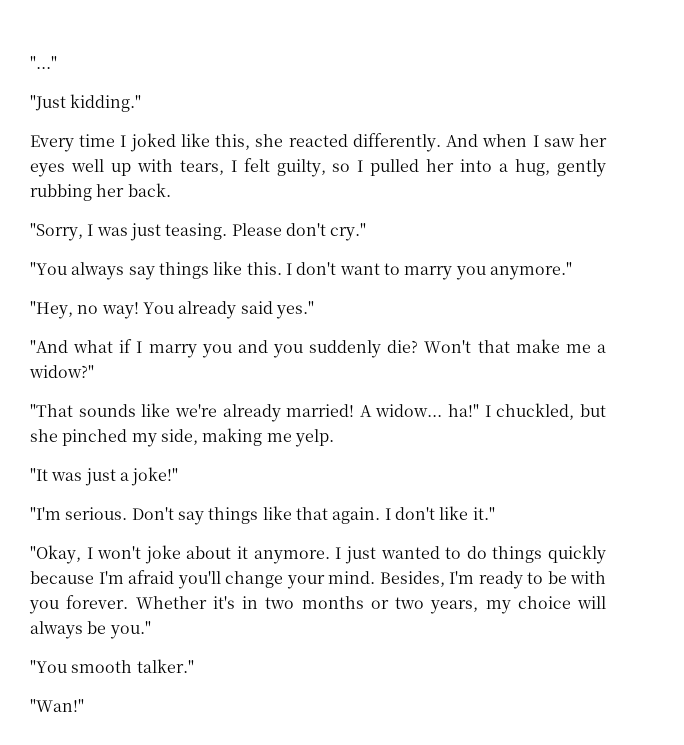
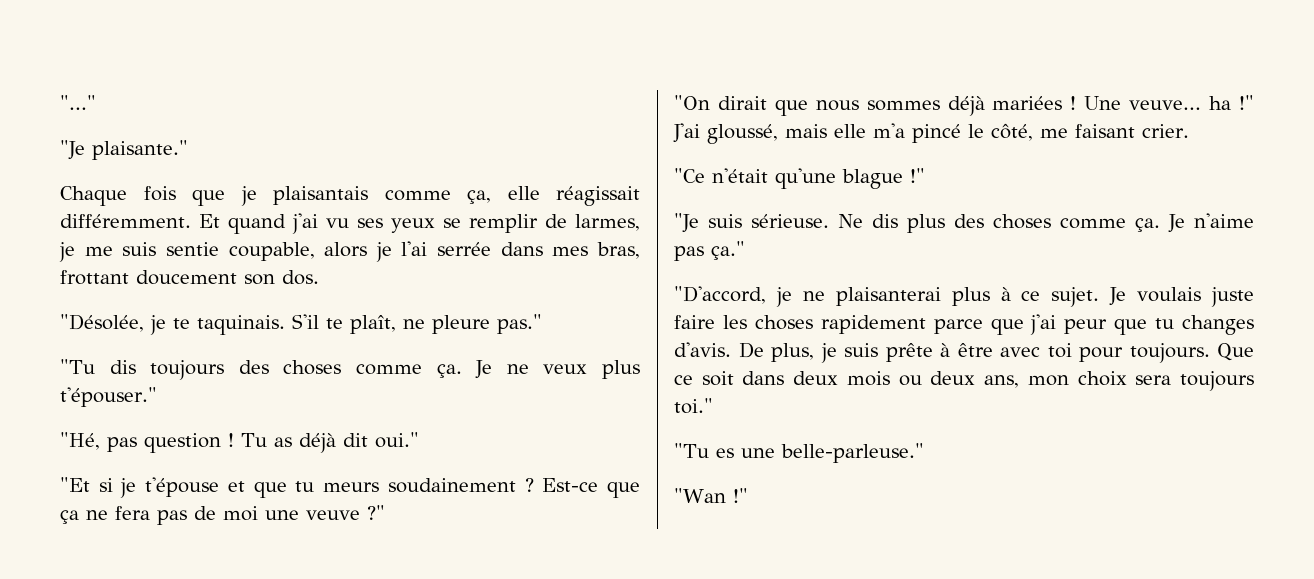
- "Just kidding."
- Every time I joked like this, she reacted differently. And when I saw her eyes well up with tears, I felt guilty, so I pulled her into a hug, gently rubbing her back.
- "Sorry, I was just teasing. Please don't cry."
- "You always say things like this. I don't want to marry you anymore."
- "Hey, no way! You already said yes."
- "And what if I marry you and you suddenly die? Won't that make me a widow?"
- "That sounds like we're already married! A widow... ha!" I chuckled, but she pinched my side, making me yelp.
- "It was just a joke!"
- "I'm serious. Don't say things like that again. I don't like it."
- "Okay, I won't joke about it anymore. I just wanted to do things quickly because I'm afraid you'll change your mind. Besides, I'm ready to be with you forever. Whether it's in two months or two years, my choice will always be you."
- "You smooth talker."
- "Wan!"
+ "Je plaisante."
+ Chaque fois que je plaisantais comme ça, elle réagissait différemment. Et quand j'ai vu ses yeux se remplir de larmes, je me suis sentie coupable, alors je l'ai serrée dans mes bras, frottant doucement son dos.
+ "Désolée, je te taquinais. S'il te plaît, ne pleure pas."
+ "Tu dis toujours des choses comme ça. Je ne veux plus t'épouser."
+ "Hé, pas question ! Tu as déjà dit oui."
+ "Et si je t'épouse et que tu meurs soudainement ? Est-ce que ça ne fera pas de moi une veuve ?"
+ "On dirait que nous sommes déjà mariées ! Une veuve... ha !" J'ai gloussé, mais elle m'a pincé le côté, me faisant crier.
+ "Ce n'était qu'une blague !"
+ "Je suis sérieuse. Ne dis plus des choses comme ça. Je n'aime pas ça."
+ "D'accord, je ne plaisanterai plus à ce sujet. Je voulais juste faire les choses rapidement parce que j'ai peur que tu changes d'avis. De plus, je suis prête à être avec toi pour toujours. Que ce soit dans deux mois ou deux ans, mon choix sera toujours toi."
+ "Tu es une belle-parleuse."
+ "Wan !"

